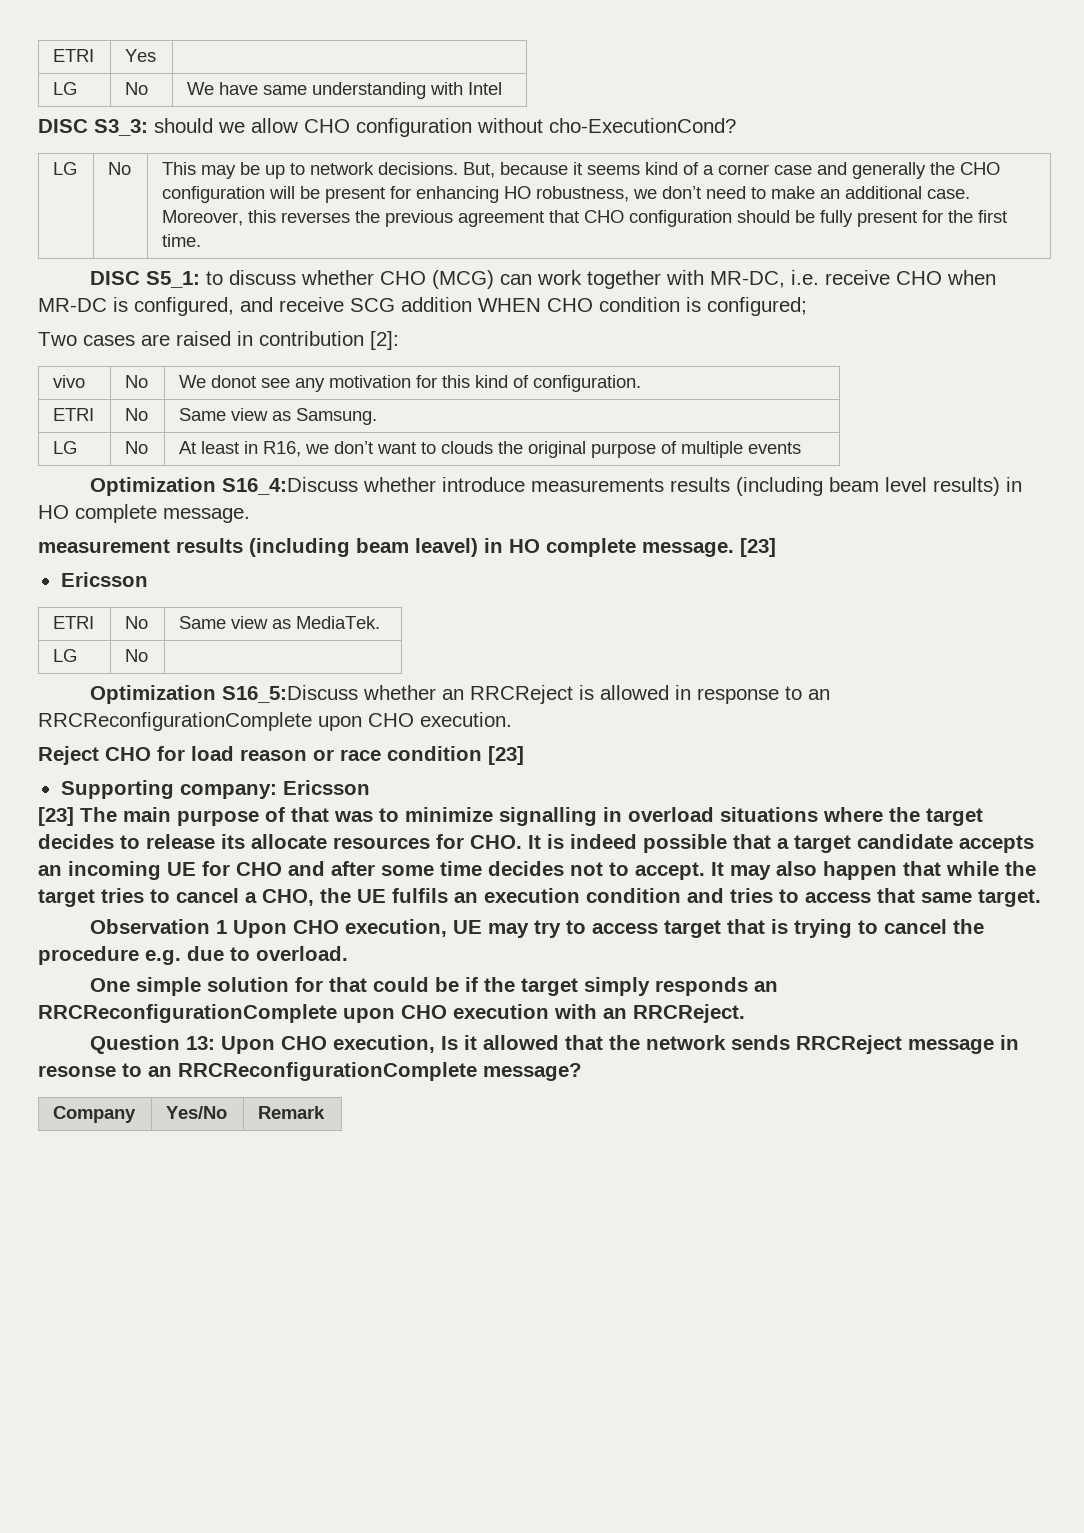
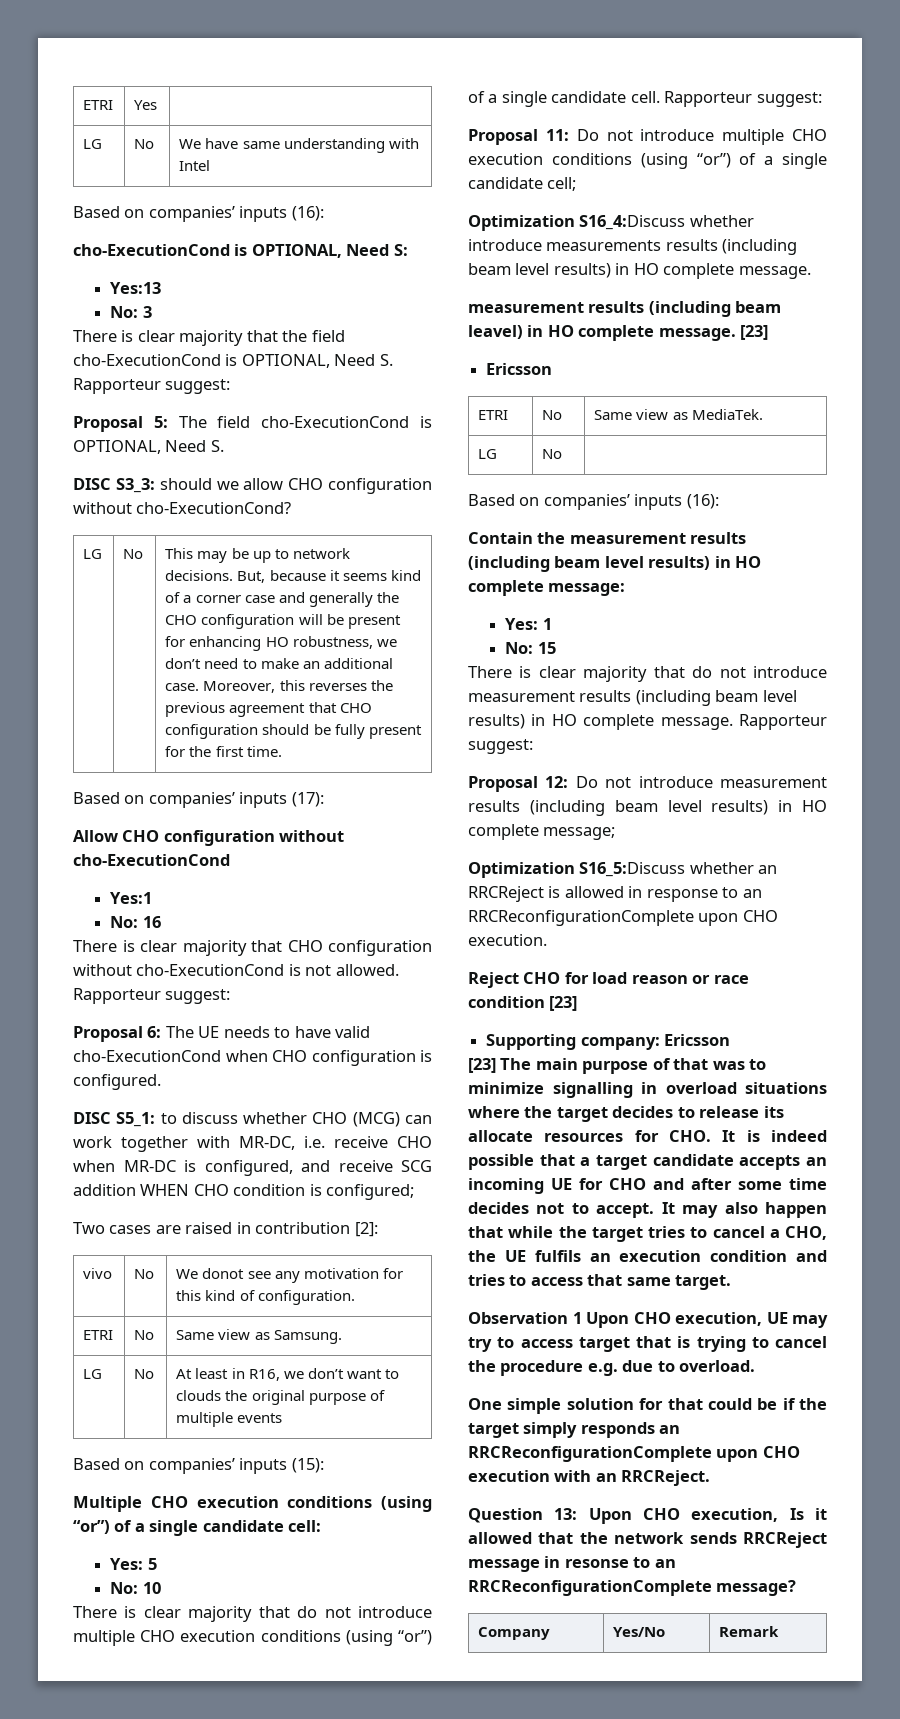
  LG | No | We have same understanding with Intel
+ Based on companies’ inputs (16):
+ cho-ExecutionCond is OPTIONAL, Need S:
+ Yes:13
+ No: 3
+ There is clear majority that the field cho-ExecutionCond is OPTIONAL, Need S. Rapporteur suggest:
+ Proposal 5: The field cho-ExecutionCond is OPTIONAL, Need S.
+ Based on companies’ inputs (17):
+ Allow CHO configuration without cho-ExecutionCond
+ Yes:1
+ No: 16
+ There is clear majority that CHO configuration without cho-ExecutionCond is not allowed. Rapporteur suggest:
+ Proposal 6: The UE needs to have valid cho-ExecutionCond when CHO configuration is configured.
+ Based on companies’ inputs (15):
+ Multiple CHO execution conditions (using “or”) of a single candidate cell:
+ Yes: 5
+ No: 10
+ There is clear majority that do not introduce multiple CHO execution conditions (using “or”) of a single candidate cell. Rapporteur suggest:
+ Proposal 11: Do not introduce multiple CHO execution conditions (using “or”) of a single candidate cell;
  ETRI | No | Same view as MediaTek.
  LG | No |
+ Based on companies’ inputs (16):
+ Contain the measurement results (including beam level results) in HO complete message:
+ Yes: 1
+ No: 15
+ There is clear majority that do not introduce measurement results (including beam level results) in HO complete message. Rapporteur suggest:
+ Proposal 12: Do not introduce measurement results (including beam level results) in HO complete message;

